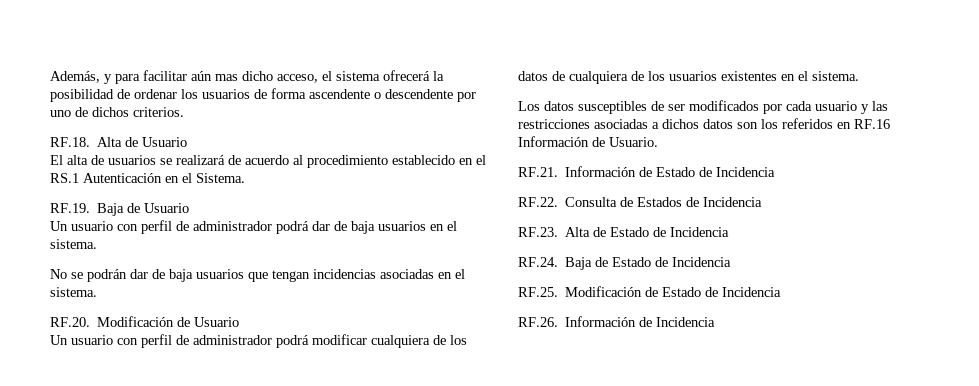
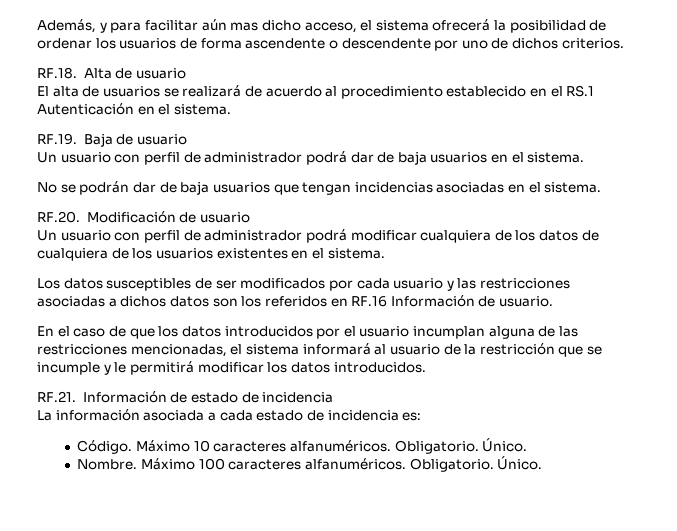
- RF.18. Alta de Usuario
+ RF.18. Alta de usuario
- El alta de usuarios se realizará de acuerdo al procedimiento establecido en el RS.1 Autenticación en el Sistema.
+ El alta de usuarios se realizará de acuerdo al procedimiento establecido en el RS.1 Autenticación en el sistema.
- RF.19. Baja de Usuario
+ RF.19. Baja de usuario
- RF.20. Modificación de Usuario
+ RF.20. Modificación de usuario
- Los datos susceptibles de ser modificados por cada usuario y las restricciones asociadas a dichos datos son los referidos en RF.16 Información de Usuario.
- RF.21. Información de Estado de Incidencia
- RF.22. Consulta de Estados de Incidencia
- RF.23. Alta de Estado de Incidencia
- RF.24. Baja de Estado de Incidencia
- RF.25. Modificación de Estado de Incidencia
- RF.26. Información de Incidencia
+ Los datos susceptibles de ser modificados por cada usuario y las restricciones asociadas a dichos datos son los referidos en RF.16 Información de usuario.
+ En el caso de que los datos introducidos por el usuario incumplan alguna de las restricciones mencionadas, el sistema informará al usuario de la restricción que se incumple y le permitirá modificar los datos introducidos.
+ RF.21. Información de estado de incidencia
+ La información asociada a cada estado de incidencia es:
+ Código. Máximo 10 caracteres alfanuméricos. Obligatorio. Único.
+ Nombre. Máximo 100 caracteres alfanuméricos. Obligatorio. Único.

